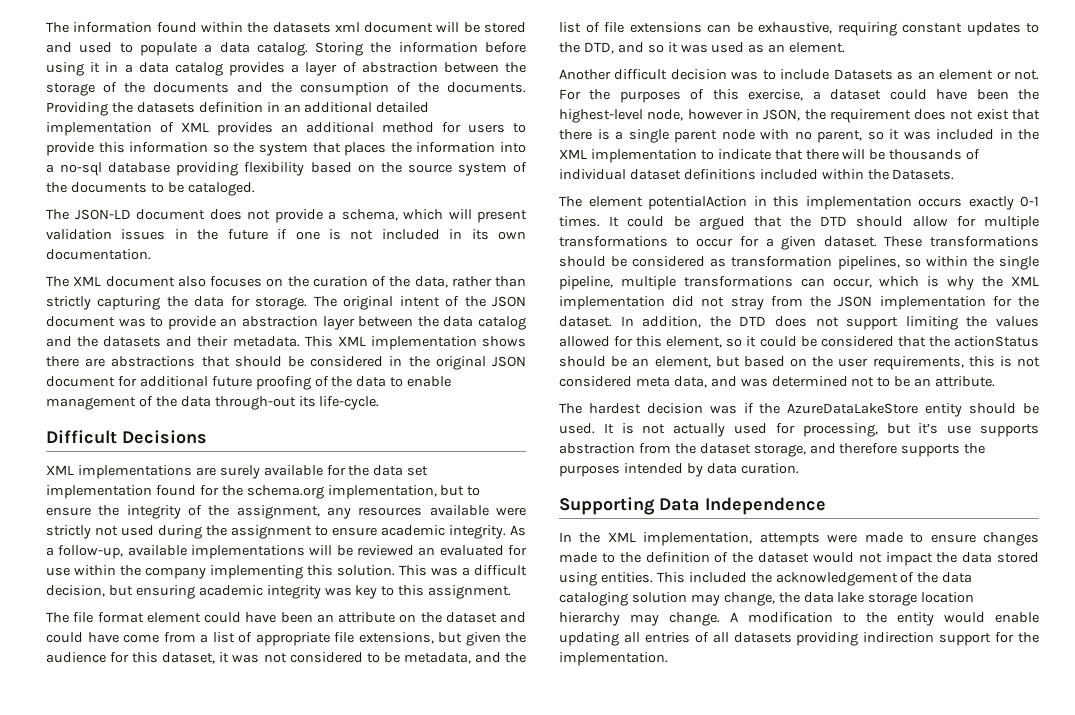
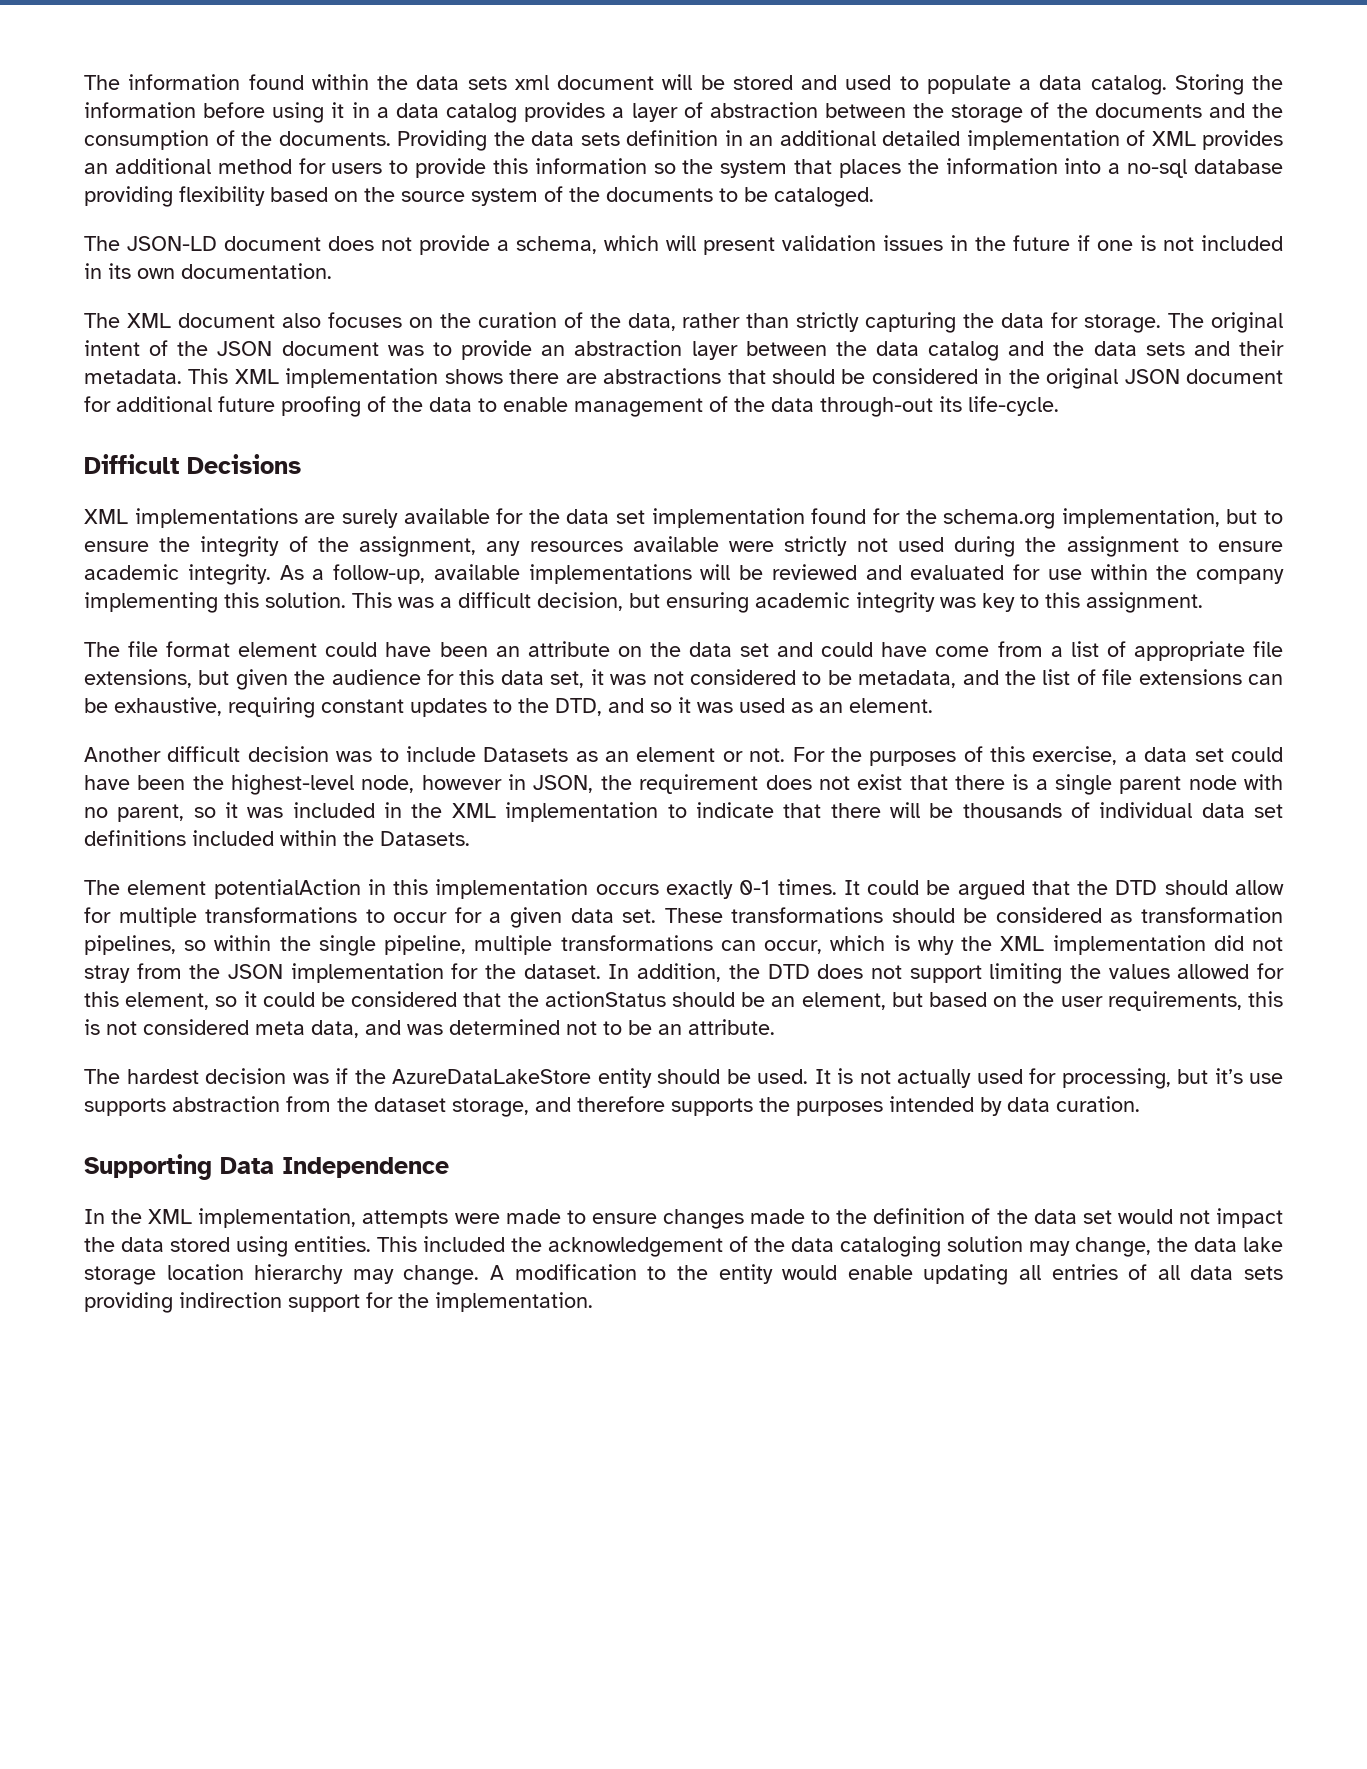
- The information found within the datasets xml document will be stored and used to populate a data catalog.
+ The information found within the data sets xml document will be stored and used to populate a data catalog.
- Providing the datasets definition in an additional detailed implementation of XML provides an additional method for users to provide this information so the system that places the information into a no-sql database providing flexibility based on the source system of the documents to be cataloged.
+ Providing the data sets definition in an additional detailed implementation of XML provides an additional method for users to provide this information so the system that places the information into a no-sql database providing flexibility based on the source system of the documents to be cataloged.
- The original intent of the JSON document was to provide an abstraction layer between the data catalog and the datasets and their metadata.
+ The original intent of the JSON document was to provide an abstraction layer between the data catalog and the data sets and their metadata.
- As a follow-up, available implementations will be reviewed an evaluated for use within the company implementing this solution.
+ As a follow-up, available implementations will be reviewed and evaluated for use within the company implementing this solution.
- The file format element could have been an attribute on the dataset and could have come from a list of appropriate file extensions, but given the audience for this dataset, it was not considered to be metadata, and the list of file extensions can be exhaustive, requiring constant updates to the DTD, and so it was used as an element.
+ The file format element could have been an attribute on the data set and could have come from a list of appropriate file extensions, but given the audience for this data set, it was not considered to be metadata, and the list of file extensions can be exhaustive, requiring constant updates to the DTD, and so it was used as an element.
- For the purposes of this exercise, a dataset could have been the highest-level node, however in JSON, the requirement does not exist that there is a single parent node with no parent, so it was included in the XML implementation to indicate that there will be thousands of individual dataset definitions included within the Datasets.
+ For the purposes of this exercise, a data set could have been the highest-level node, however in JSON, the requirement does not exist that there is a single parent node with no parent, so it was included in the XML implementation to indicate that there will be thousands of individual data set definitions included within the Datasets.
- It could be argued that the DTD should allow for multiple transformations to occur for a given dataset.
+ It could be argued that the DTD should allow for multiple transformations to occur for a given data set.
- In the XML implementation, attempts were made to ensure changes made to the definition of the dataset would not impact the data stored using entities.
+ In the XML implementation, attempts were made to ensure changes made to the definition of the data set would not impact the data stored using entities.
- A modification to the entity would enable updating all entries of all datasets providing indirection support for the implementation.
+ A modification to the entity would enable updating all entries of all data sets providing indirection support for the implementation.

